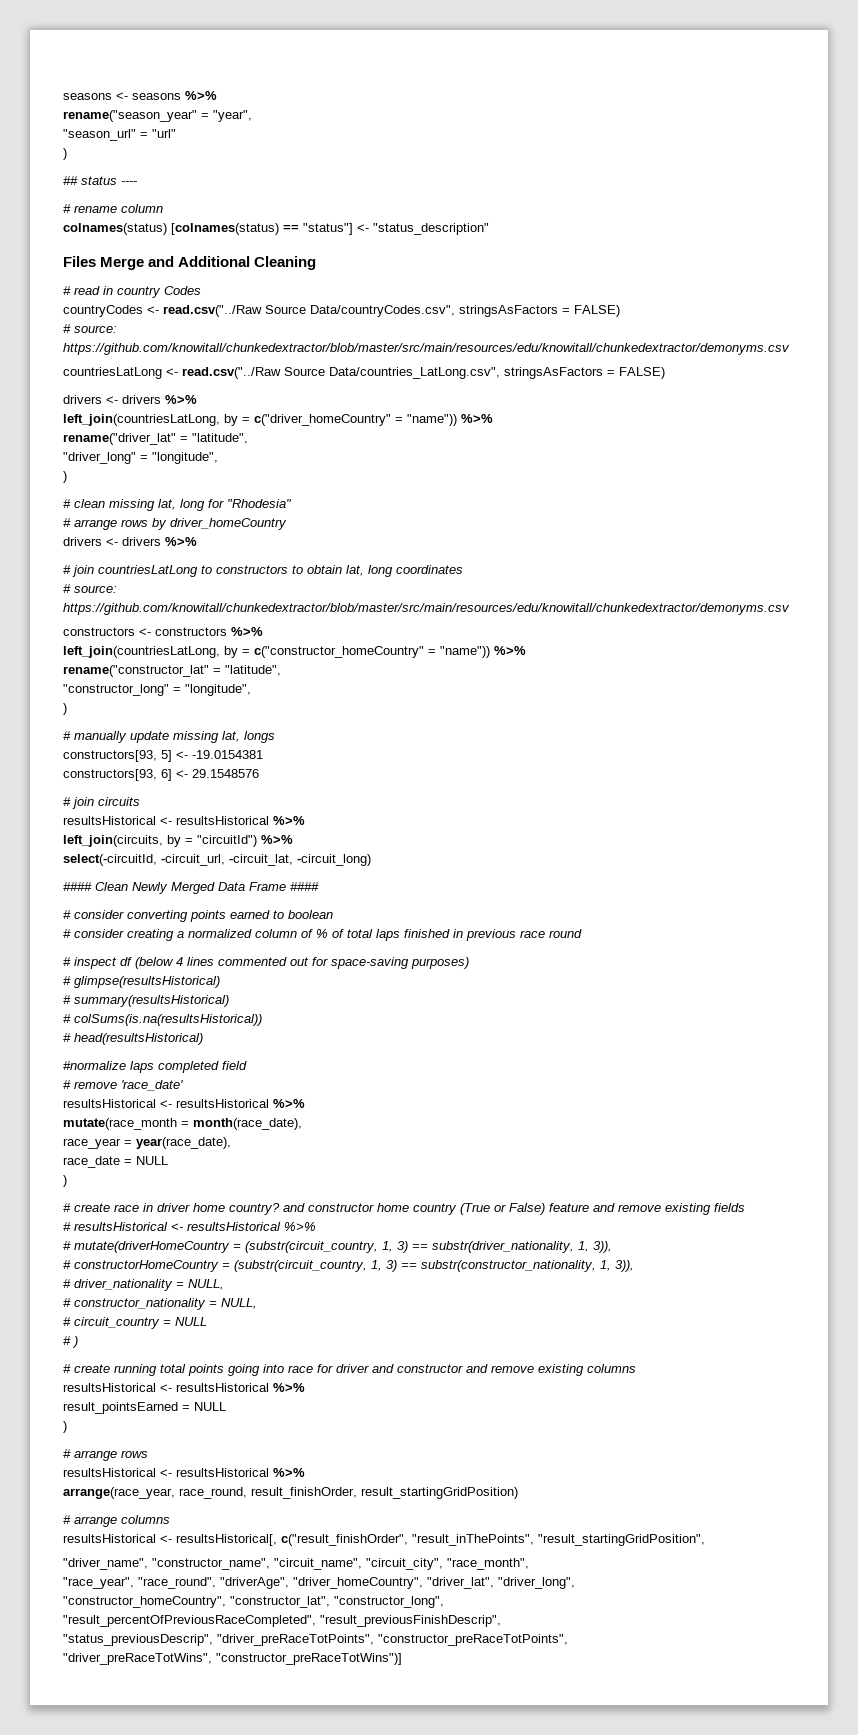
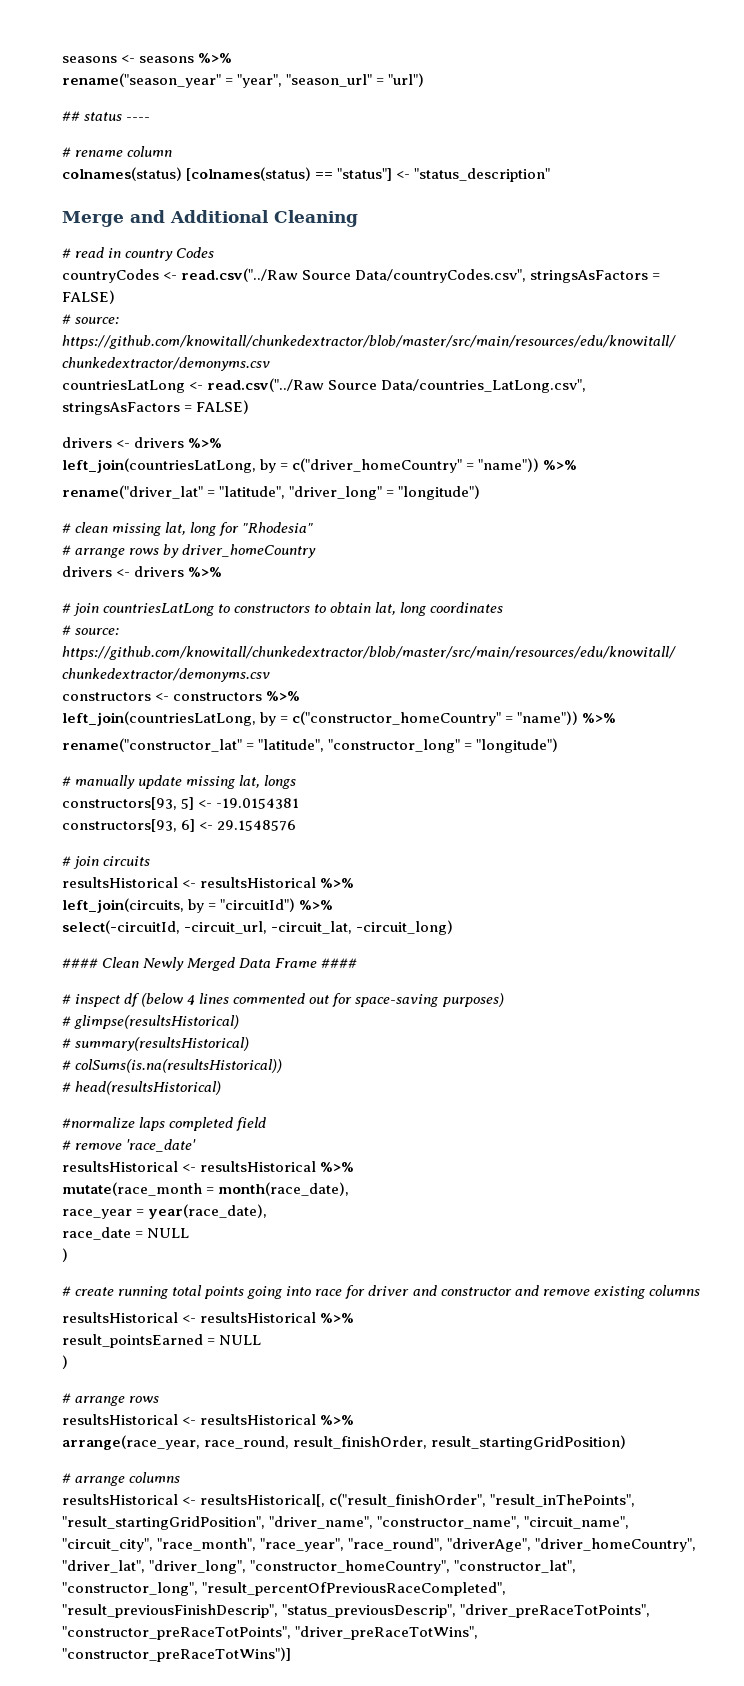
- rename("season_year" = "year",
- "season_url" = "url"
- )
+ rename("season_year" = "year", "season_url" = "url")
- Files Merge and Additional Cleaning
+ Merge and Additional Cleaning
- rename("driver_lat" = "latitude",
- "driver_long" = "longitude",
- )
+ rename("driver_lat" = "latitude", "driver_long" = "longitude")
- rename("constructor_lat" = "latitude",
- "constructor_long" = "longitude",
- )
+ rename("constructor_lat" = "latitude", "constructor_long" = "longitude")
- # consider converting points earned to boolean
- # consider creating a normalized column of % of total laps finished in previous race round
- # create race in driver home country? and constructor home country (True or False) feature and remove existing fields
- # resultsHistorical <- resultsHistorical %>%
- # mutate(driverHomeCountry = (substr(circuit_country, 1, 3) == substr(driver_nationality, 1, 3)),
- # constructorHomeCountry = (substr(circuit_country, 1, 3) == substr(constructor_nationality, 1, 3)),
- # driver_nationality = NULL,
- # constructor_nationality = NULL,
- # circuit_country = NULL
- # )
- resultsHistorical <- resultsHistorical[, c("result_finishOrder", "result_inThePoints", "result_startingGridPosition",
- "driver_name", "constructor_name", "circuit_name", "circuit_city", "race_month",
- "race_year", "race_round", "driverAge", "driver_homeCountry", "driver_lat", "driver_long",
- "constructor_homeCountry", "constructor_lat", "constructor_long",
- "result_percentOfPreviousRaceCompleted", "result_previousFinishDescrip",
- "status_previousDescrip", "driver_preRaceTotPoints", "constructor_preRaceTotPoints",
- "driver_preRaceTotWins", "constructor_preRaceTotWins")]
+ resultsHistorical <- resultsHistorical[, c("result_finishOrder", "result_inThePoints", "result_startingGridPosition", "driver_name", "constructor_name", "circuit_name", "circuit_city", "race_month", "race_year", "race_round", "driverAge", "driver_homeCountry", "driver_lat", "driver_long", "constructor_homeCountry", "constructor_lat", "constructor_long", "result_percentOfPreviousRaceCompleted", "result_previousFinishDescrip", "status_previousDescrip", "driver_preRaceTotPoints", "constructor_preRaceTotPoints", "driver_preRaceTotWins", "constructor_preRaceTotWins")]

